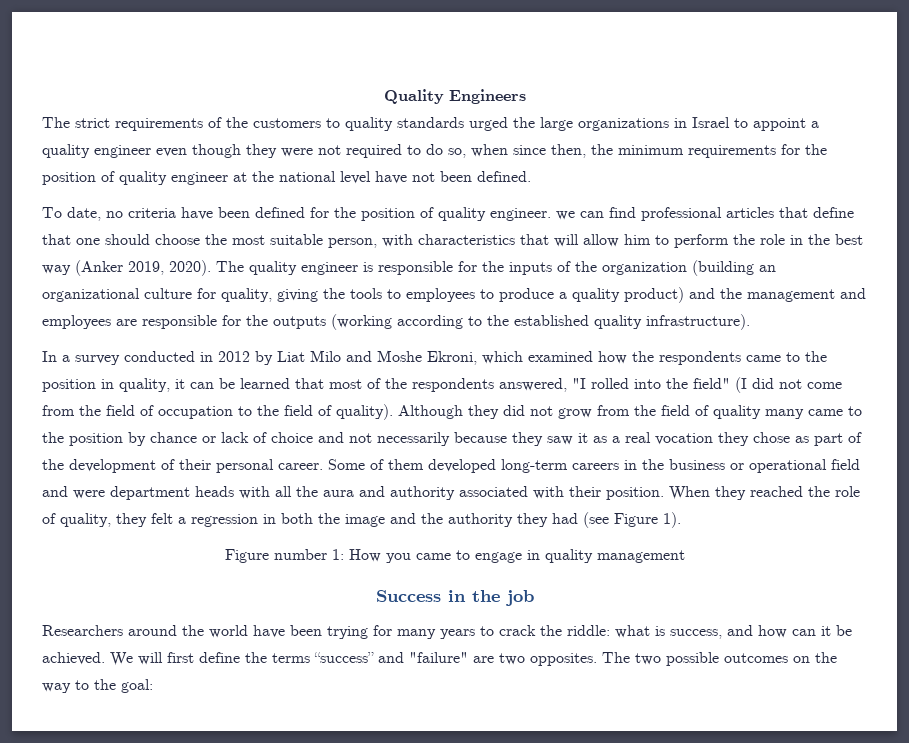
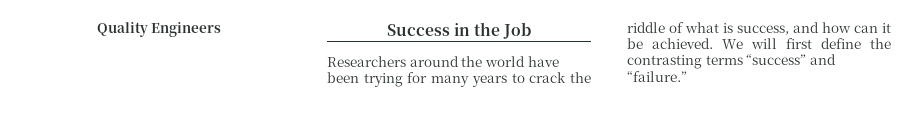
- The strict requirements of the customers to quality standards urged the large organizations in Israel to appoint a quality engineer even though they were not required to do so, when since then, the minimum requirements for the position of quality engineer at the national level have not been defined.
- To date, no criteria have been defined for the position of quality engineer. we can find professional articles that define that one should choose the most suitable person, with characteristics that will allow him to perform the role in the best way (Anker 2019, 2020). The quality engineer is responsible for the inputs of the organization (building an organizational culture for quality, giving the tools to employees to produce a quality product) and the management and employees are responsible for the outputs (working according to the established quality infrastructure).
- In a survey conducted in 2012 by Liat Milo and Moshe Ekroni, which examined how the respondents came to the position in quality, it can be learned that most of the respondents answered, "I rolled into the field" (I did not come from the field of occupation to the field of quality). Although they did not grow from the field of quality many came to the position by chance or lack of choice and not necessarily because they saw it as a real vocation they chose as part of the development of their personal career. Some of them developed long-term careers in the business or operational field and were department heads with all the aura and authority associated with their position. When they reached the role of quality, they felt a regression in both the image and the authority they had (see Figure 1).
- Figure number 1: How you came to engage in quality management
- Success in the job
+ Success in the Job
- Researchers around the world have been trying for many years to crack the riddle: what is success, and how can it be achieved.
+ Researchers around the world have been trying for many years to crack the riddle of what is success, and how can it be achieved.
- We will first define the terms “success” and "failure" are two opposites. The two possible outcomes on the way to the goal:
+ We will first define the contrasting terms “success” and “failure.”

